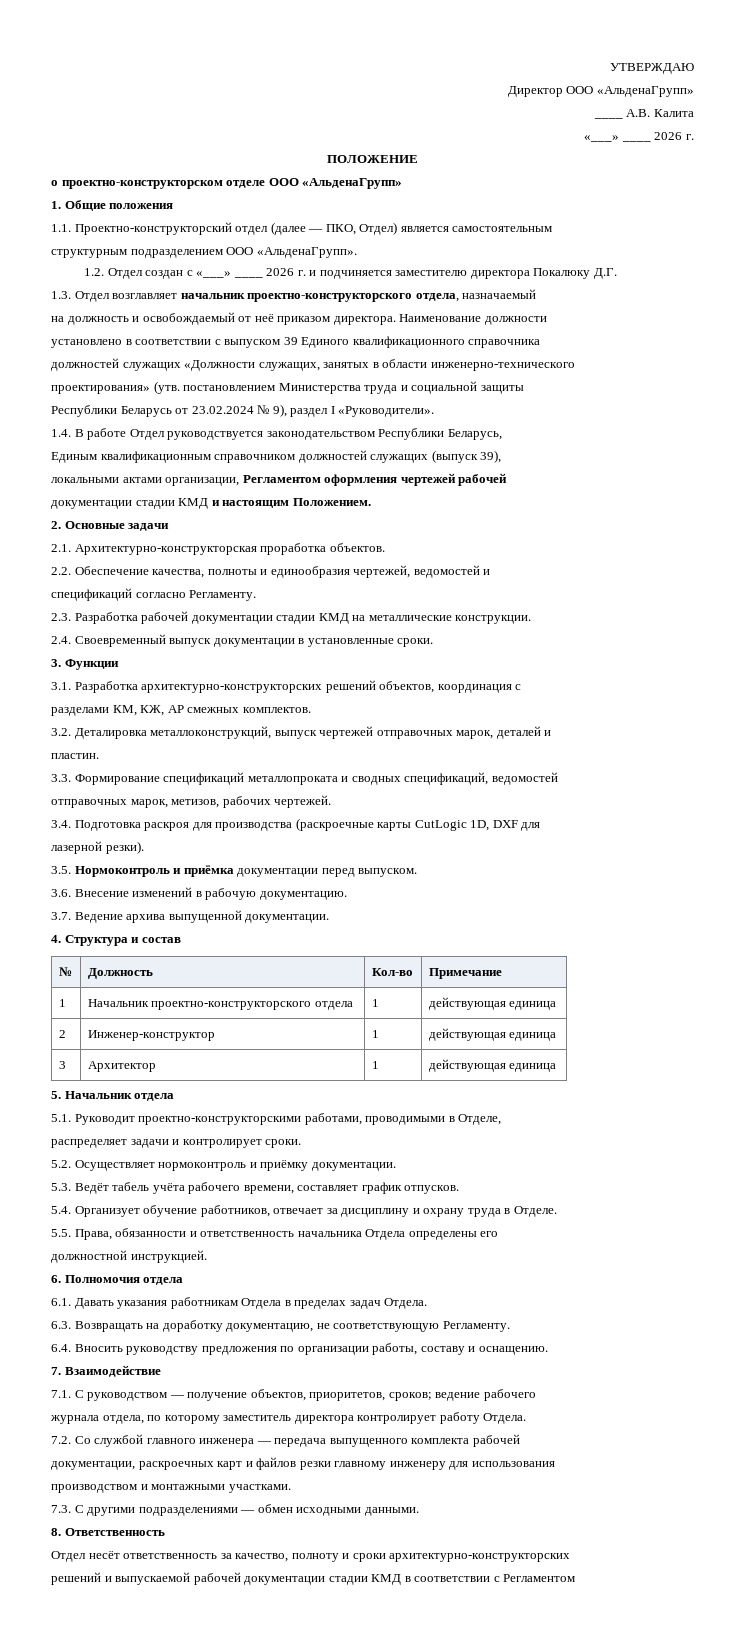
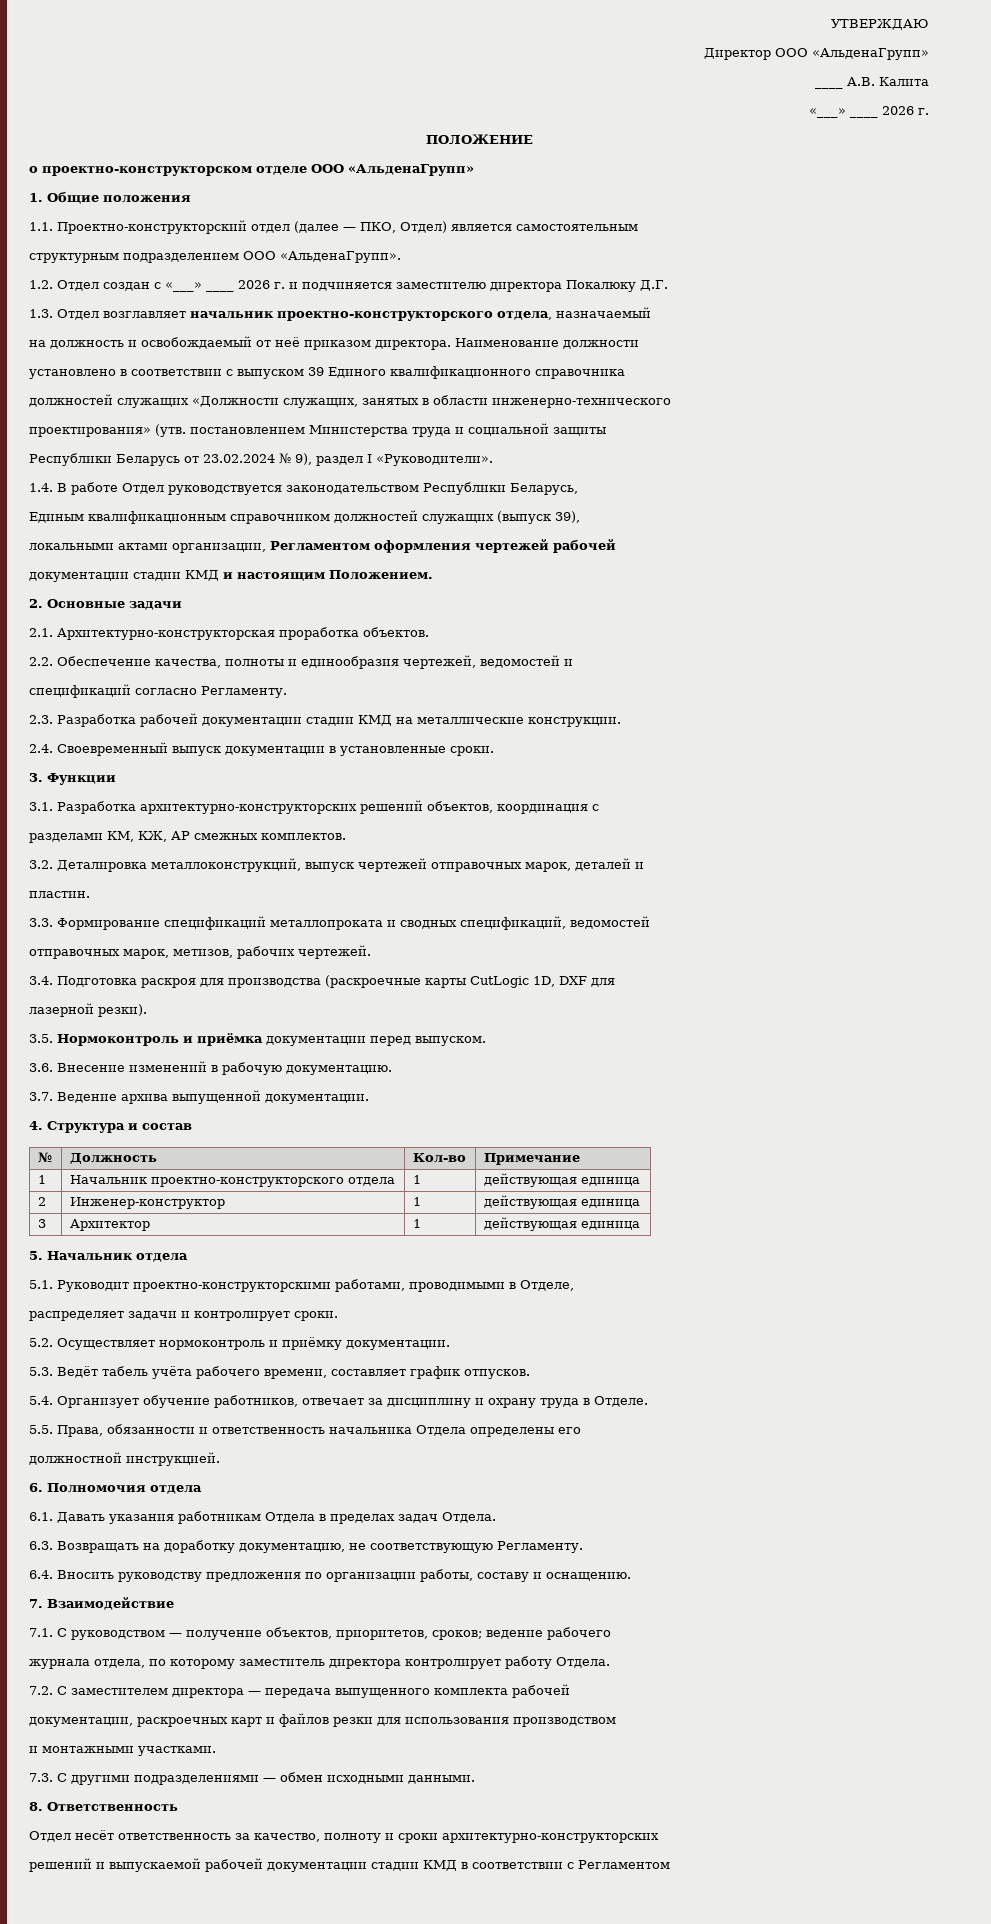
- 7.2. Со службой главного инженера — передача выпущенного комплекта рабочей
+ 7.2. С заместителем директора — передача выпущенного комплекта рабочей
- документации, раскроечных карт и файлов резки главному инженеру для использования
- производством и монтажными участками.
+ документации, раскроечных карт и файлов резки для использования производством
+ и монтажными участками.

